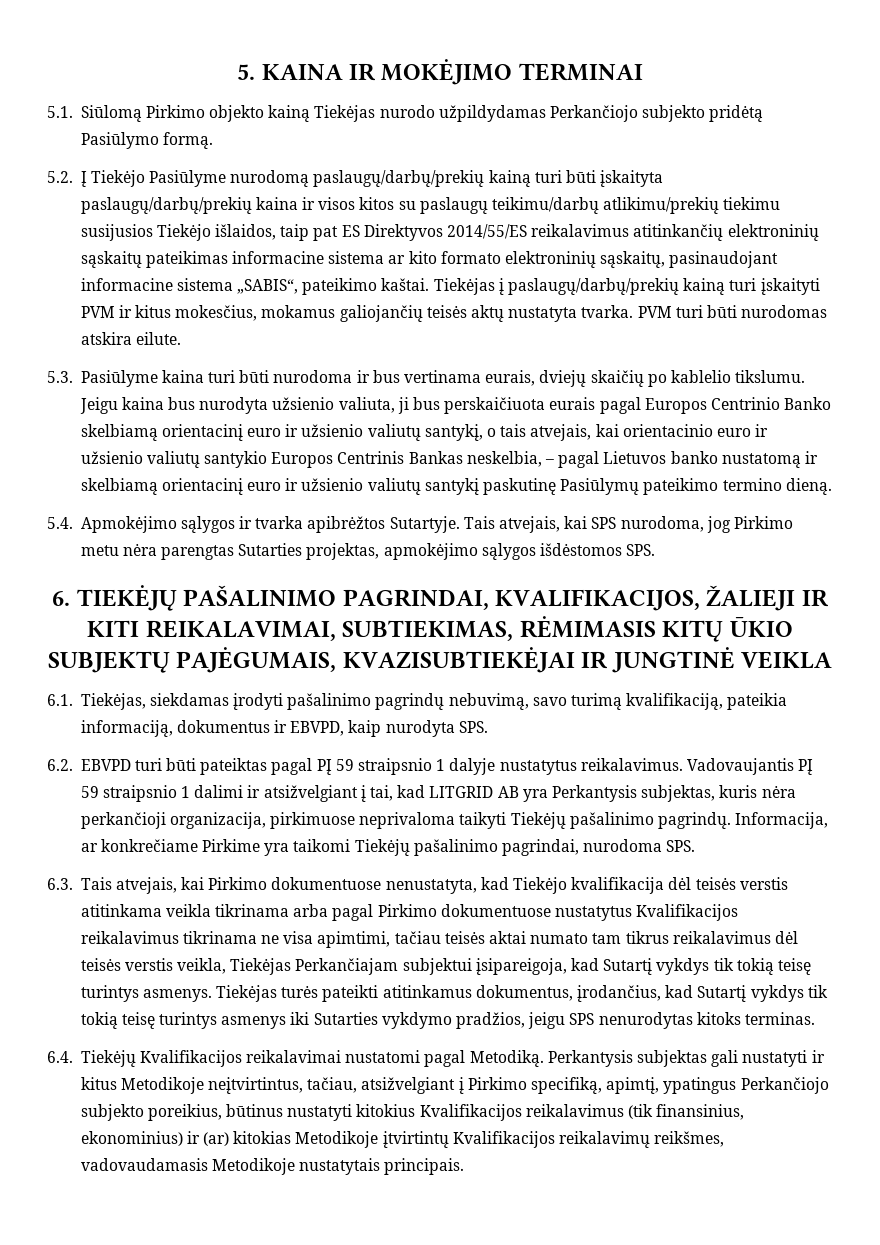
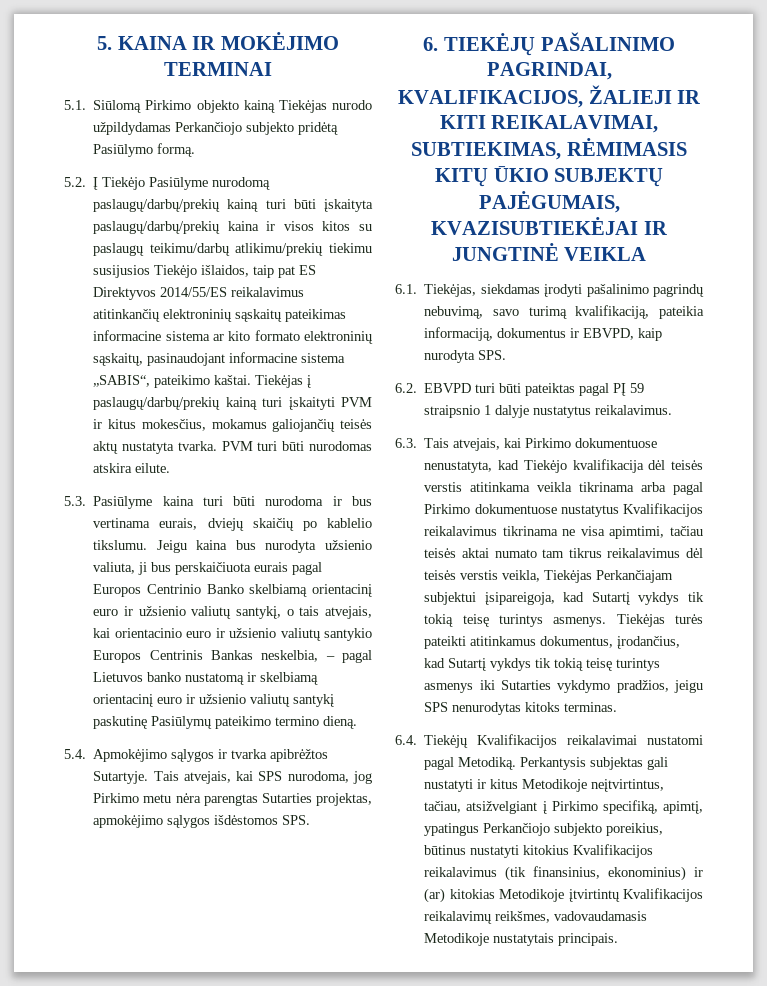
- Vadovaujantis PĮ 59 straipsnio 1 dalimi ir atsižvelgiant į tai, kad LITGRID AB yra Perkantysis subjektas, kuris nėra perkančioji organizacija, pirkimuose neprivaloma taikyti Tiekėjų pašalinimo pagrindų. Informacija, ar konkrečiame Pirkime yra taikomi Tiekėjų pašalinimo pagrindai, nurodoma SPS.

